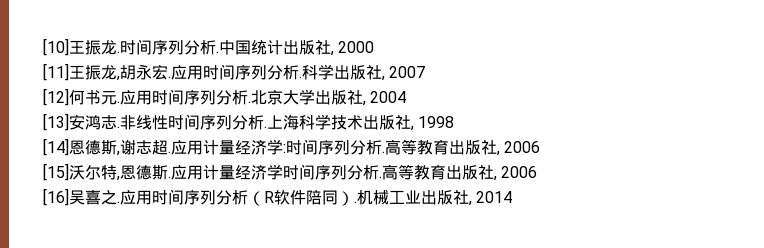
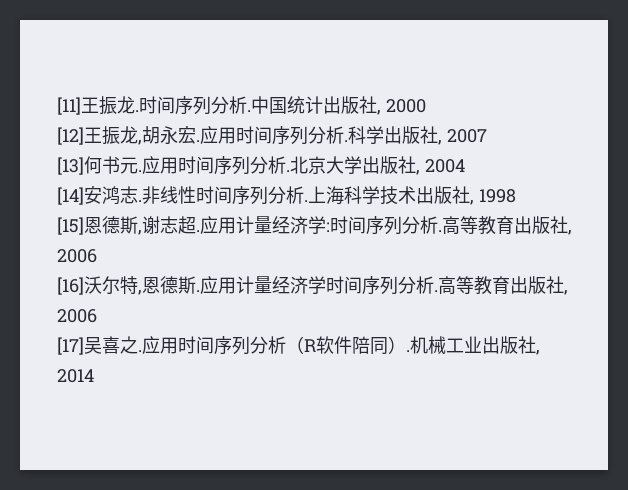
- [10]王振龙.
+ [11]王振龙.
- [11]王振龙,胡永宏.
+ [12]王振龙,胡永宏.
- [12]何书元.
+ [13]何书元.
- [13]安鸿志.
+ [14]安鸿志.
- [14]恩德斯,谢志超.
+ [15]恩德斯,谢志超.
- [15]沃尔特,恩德斯.
+ [16]沃尔特,恩德斯.
- [16]吴喜之.
+ [17]吴喜之.

